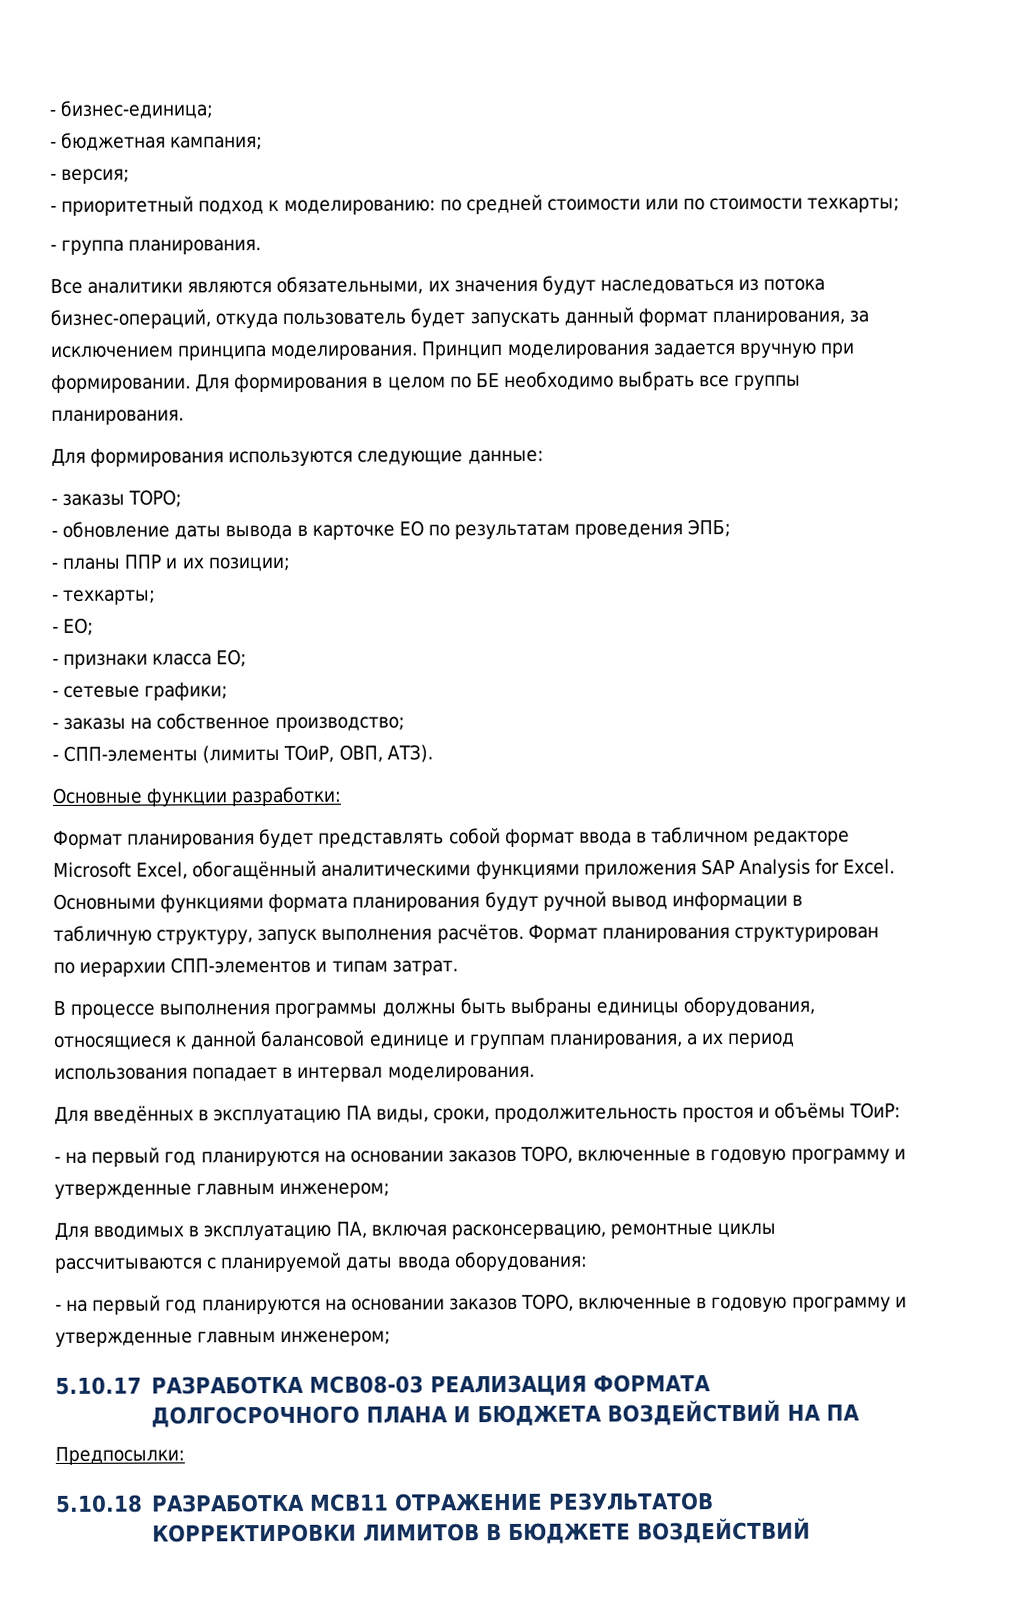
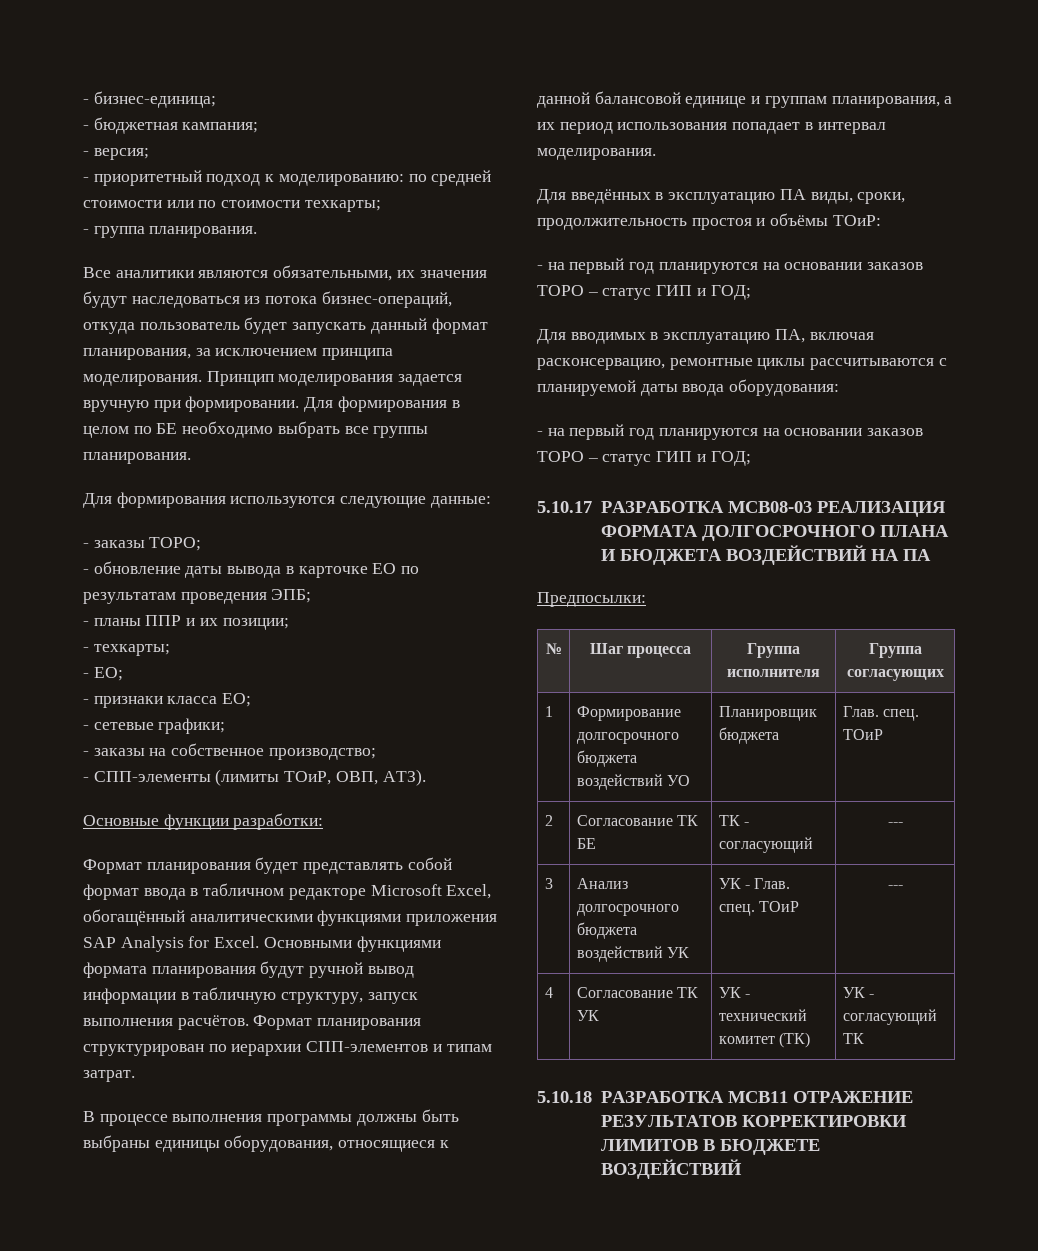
  Для введённых в эксплуатацию ПА виды, сроки, продолжительность простоя и объёмы ТОиР:
- - на первый год планируются на основании заказов ТОРО, включенные в годовую программу и утвержденные главным инженером;
+ - на первый год планируются на основании заказов ТОРО – статус ГИП и ГОД;
  Для вводимых в эксплуатацию ПА, включая расконсервацию, ремонтные циклы рассчитываются с планируемой даты ввода оборудования:
- - на первый год планируются на основании заказов ТОРО, включенные в годовую программу и утвержденные главным инженером;
+ - на первый год планируются на основании заказов ТОРО – статус ГИП и ГОД;
+ № | Шаг процесса | Группа исполнителя | Группа согласующих
+ 1 | Формирование долгосрочного бюджета воздействий УО | Планировщик бюджета | Глав. спец. ТОиР
+ 2 | Согласование ТК БЕ | ТК - согласующий | ---
+ 3 | Анализ долгосрочного бюджета воздействий УК | УК - Глав. спец. ТОиР | ---
+ 4 | Согласование ТК УК | УК - технический комитет (ТК) | УК - согласующий ТК

